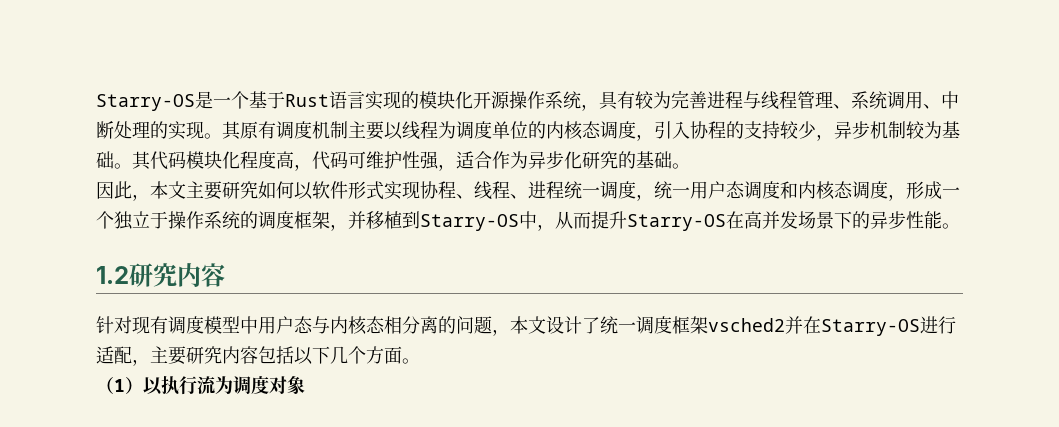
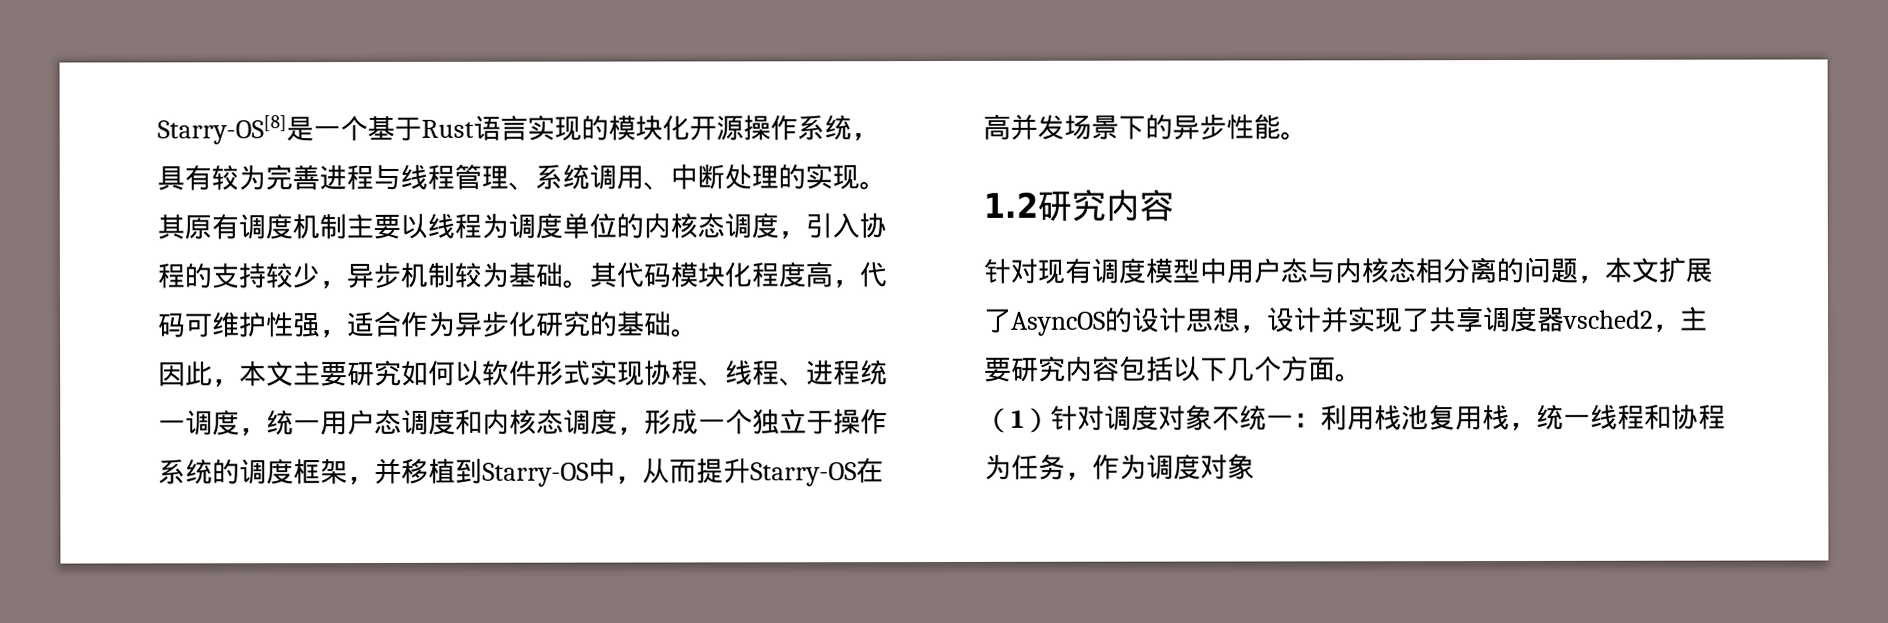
- Starry-OS是一个基于Rust语言实现的模块化开源操作系统，具有较为完善进程与线程管理、系统调用、中断处理的实现。
+ Starry-OS[8]是一个基于Rust语言实现的模块化开源操作系统，具有较为完善进程与线程管理、系统调用、中断处理的实现。
- 针对现有调度模型中用户态与内核态相分离的问题，本文设计了统一调度框架vsched2并在Starry-OS进行适配，主要研究内容包括以下几个方面。
+ 针对现有调度模型中用户态与内核态相分离的问题，本文扩展了AsyncOS的设计思想，设计并实现了共享调度器vsched2，主要研究内容包括以下几个方面。
- （1）以执行流为调度对象
+ （1）针对调度对象不统一：利用栈池复用栈，统一线程和协程为任务，作为调度对象

